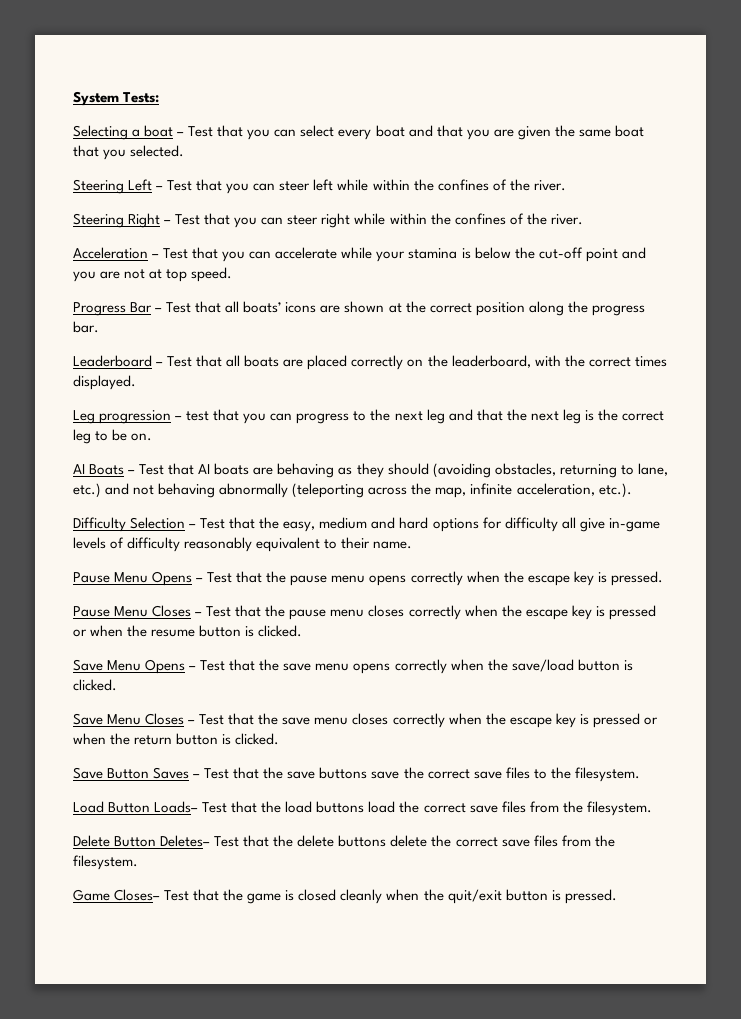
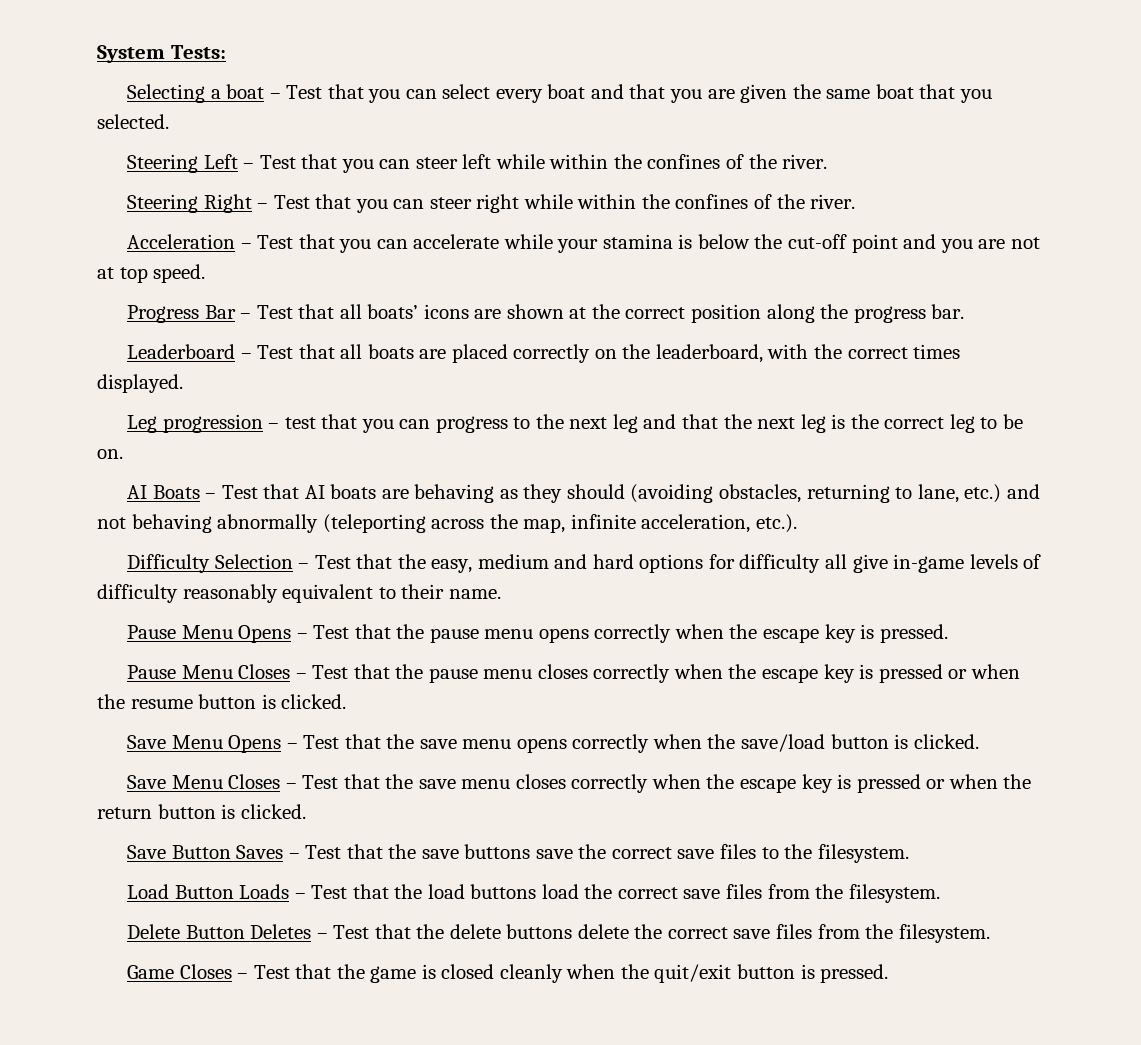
- Load Button Loads– Test that the load buttons load the correct save files from the filesystem.
+ Load Button Loads – Test that the load buttons load the correct save files from the filesystem.
- Delete Button Deletes– Test that the delete buttons delete the correct save files from the filesystem.
+ Delete Button Deletes – Test that the delete buttons delete the correct save files from the filesystem.
- Game Closes– Test that the game is closed cleanly when the quit/exit button is pressed.
+ Game Closes – Test that the game is closed cleanly when the quit/exit button is pressed.

